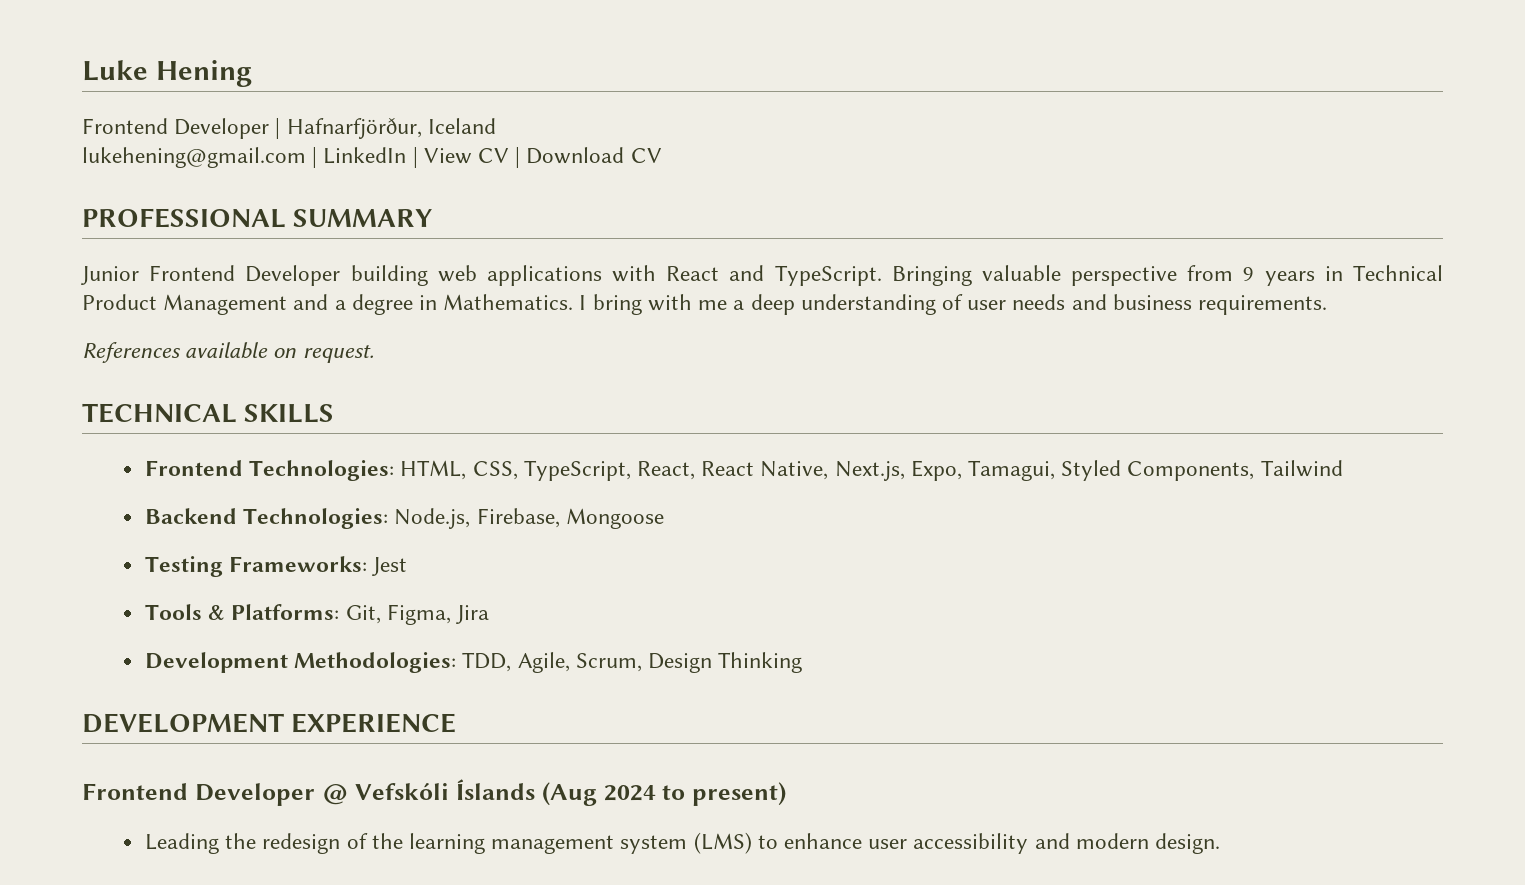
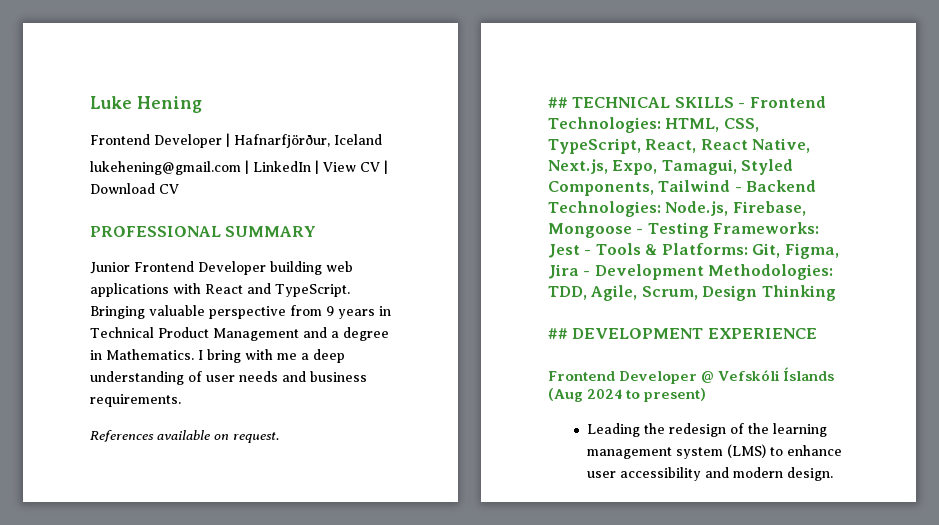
- TECHNICAL SKILLS
- Frontend Technologies: HTML, CSS, TypeScript, React, React Native, Next.js, Expo, Tamagui, Styled Components, Tailwind
- Backend Technologies: Node.js, Firebase, Mongoose
- Testing Frameworks: Jest
- Tools & Platforms: Git, Figma, Jira
- Development Methodologies: TDD, Agile, Scrum, Design Thinking
+ ## TECHNICAL SKILLS - Frontend Technologies: HTML, CSS, TypeScript, React, React Native, Next.js, Expo, Tamagui, Styled Components, Tailwind - Backend Technologies: Node.js, Firebase, Mongoose - Testing Frameworks: Jest - Tools & Platforms: Git, Figma, Jira - Development Methodologies: TDD, Agile, Scrum, Design Thinking
- DEVELOPMENT EXPERIENCE
+ ## DEVELOPMENT EXPERIENCE

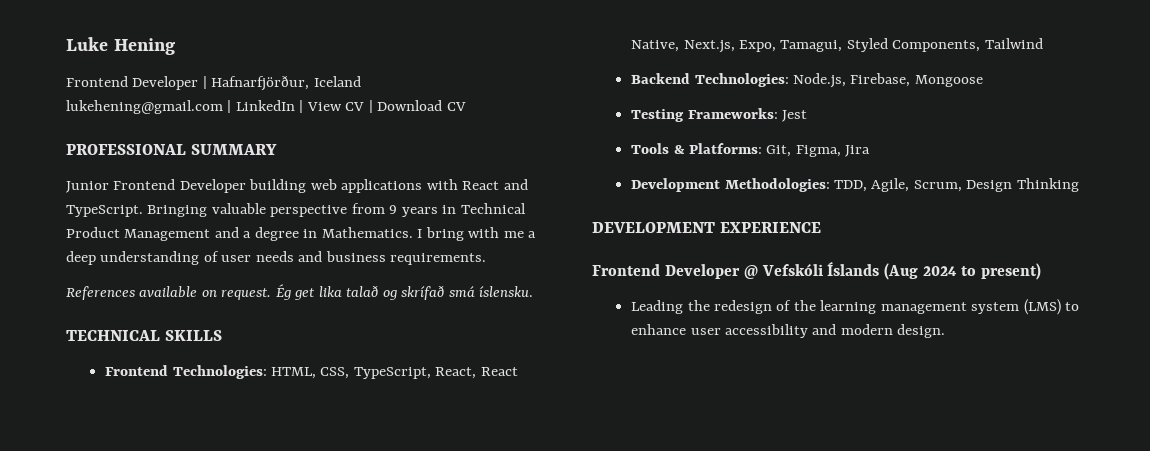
- References available on request.
- ## TECHNICAL SKILLS - Frontend Technologies: HTML, CSS, TypeScript, React, React Native, Next.js, Expo, Tamagui, Styled Components, Tailwind - Backend Technologies: Node.js, Firebase, Mongoose - Testing Frameworks: Jest - Tools & Platforms: Git, Figma, Jira - Development Methodologies: TDD, Agile, Scrum, Design Thinking
+ References available on request. Ég get lika talað og skrífað smá íslensku.
+ TECHNICAL SKILLS
+ Frontend Technologies: HTML, CSS, TypeScript, React, React Native, Next.js, Expo, Tamagui, Styled Components, Tailwind
+ Backend Technologies: Node.js, Firebase, Mongoose
+ Testing Frameworks: Jest
+ Tools & Platforms: Git, Figma, Jira
+ Development Methodologies: TDD, Agile, Scrum, Design Thinking
- ## DEVELOPMENT EXPERIENCE
+ DEVELOPMENT EXPERIENCE

